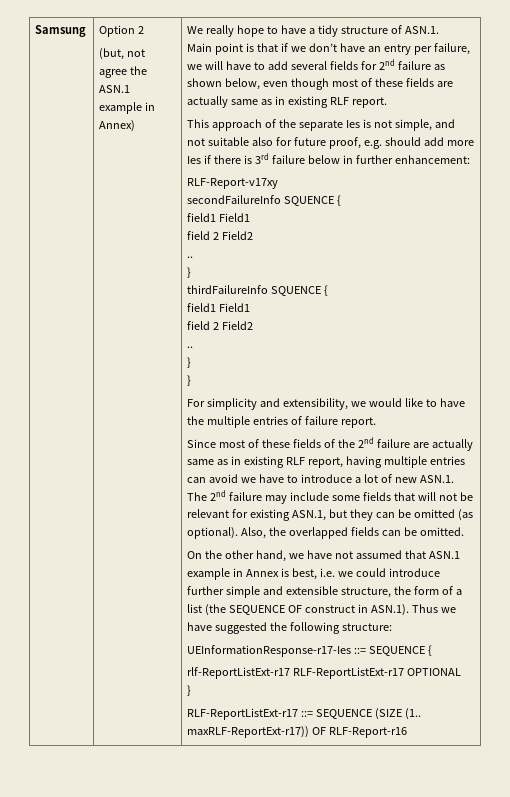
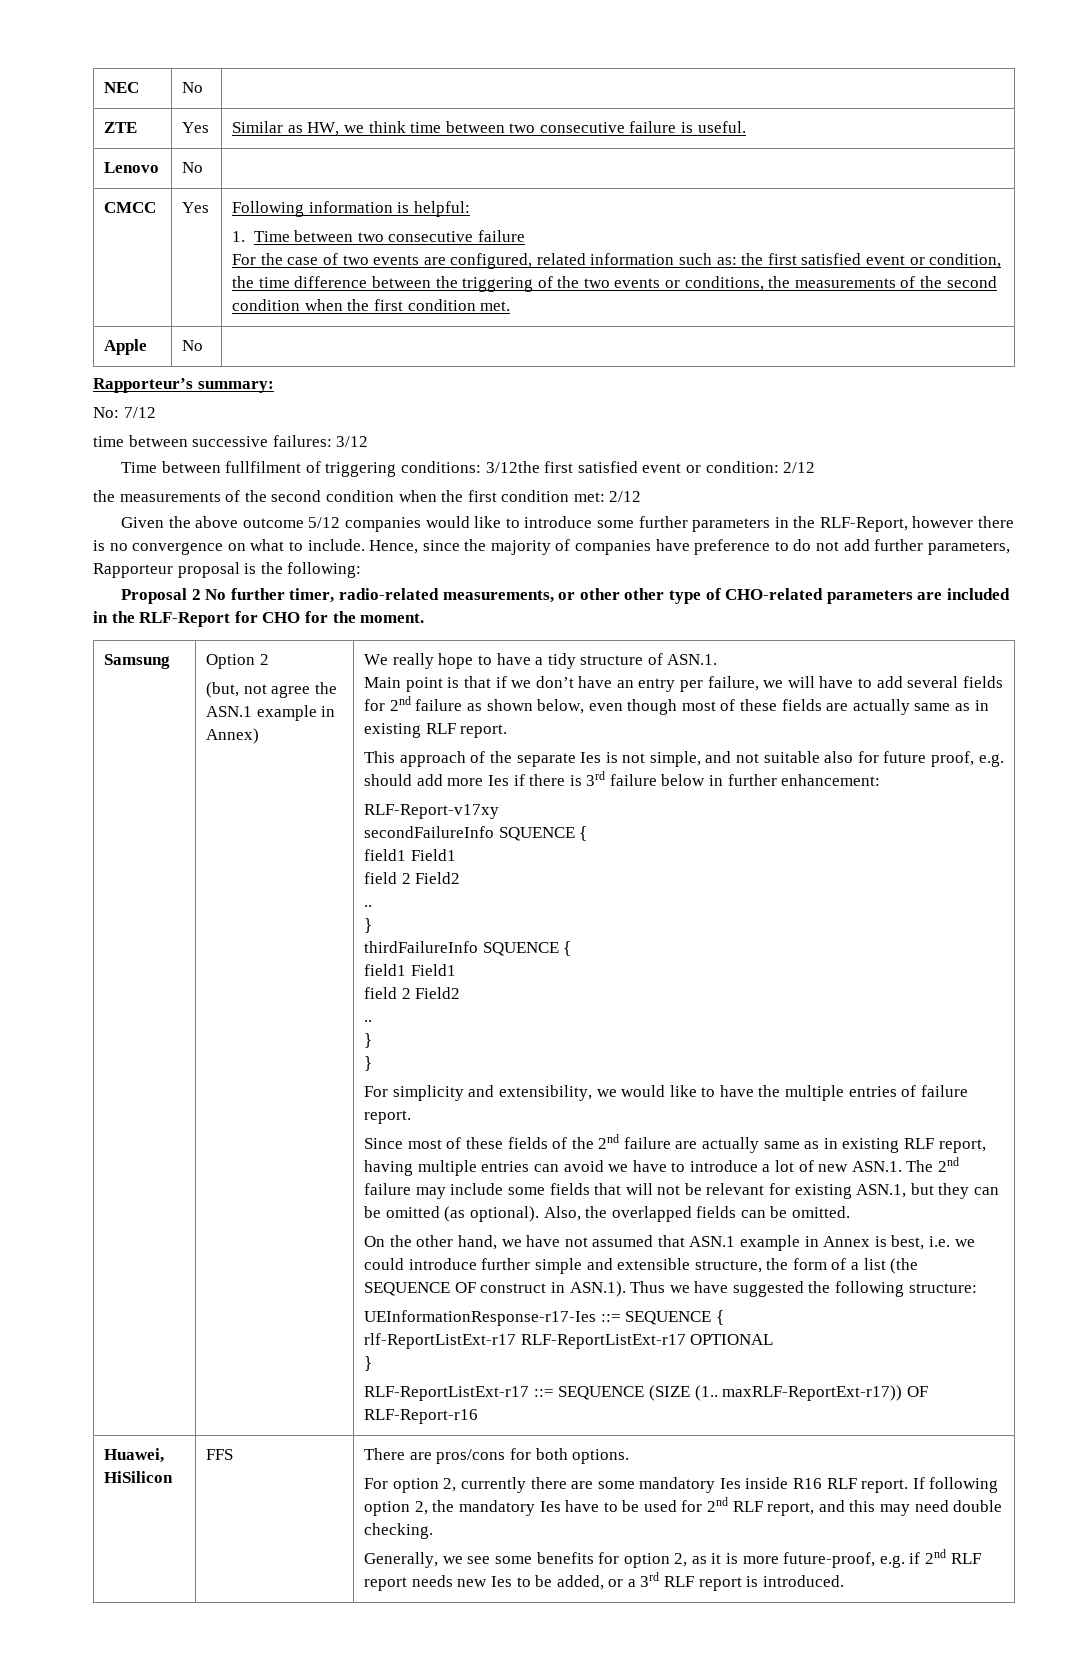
+ NEC | No |
+ ZTE | Yes | Similar as HW, we think time between two consecutive failure is useful.
+ Lenovo | No |
+ CMCC | Yes | Following information is helpful:
+ 1. Time between two consecutive failure
+ For the case of two events are configured, related information such as: the first satisfied event or condition, the time difference between the triggering of the two events or conditions, the measurements of the second condition when the first condition met.
+ Apple | No |
+ Rapporteur’s summary:
+ No: 7/12
+ time between successive failures: 3/12
+ Time between fullfilment of triggering conditions: 3/12the first satisfied event or condition: 2/12
+ the measurements of the second condition when the first condition met: 2/12
+ Given the above outcome 5/12 companies would like to introduce some further parameters in the RLF-Report, however there is no convergence on what to include. Hence, since the majority of companies have preference to do not add further parameters, Rapporteur proposal is the following:
+ Proposal 2 No further timer, radio-related measurements, or other other type of CHO-related parameters are included in the RLF-Report for CHO for the moment.
+ Huawei, HiSilicon | FFS | There are pros/cons for both options.
+ For option 2, currently there are some mandatory Ies inside R16 RLF report. If following option 2, the mandatory Ies have to be used for 2nd RLF report, and this may need double checking.
+ Generally, we see some benefits for option 2, as it is more future-proof, e.g. if 2nd RLF report needs new Ies to be added, or a 3rd RLF report is introduced.

